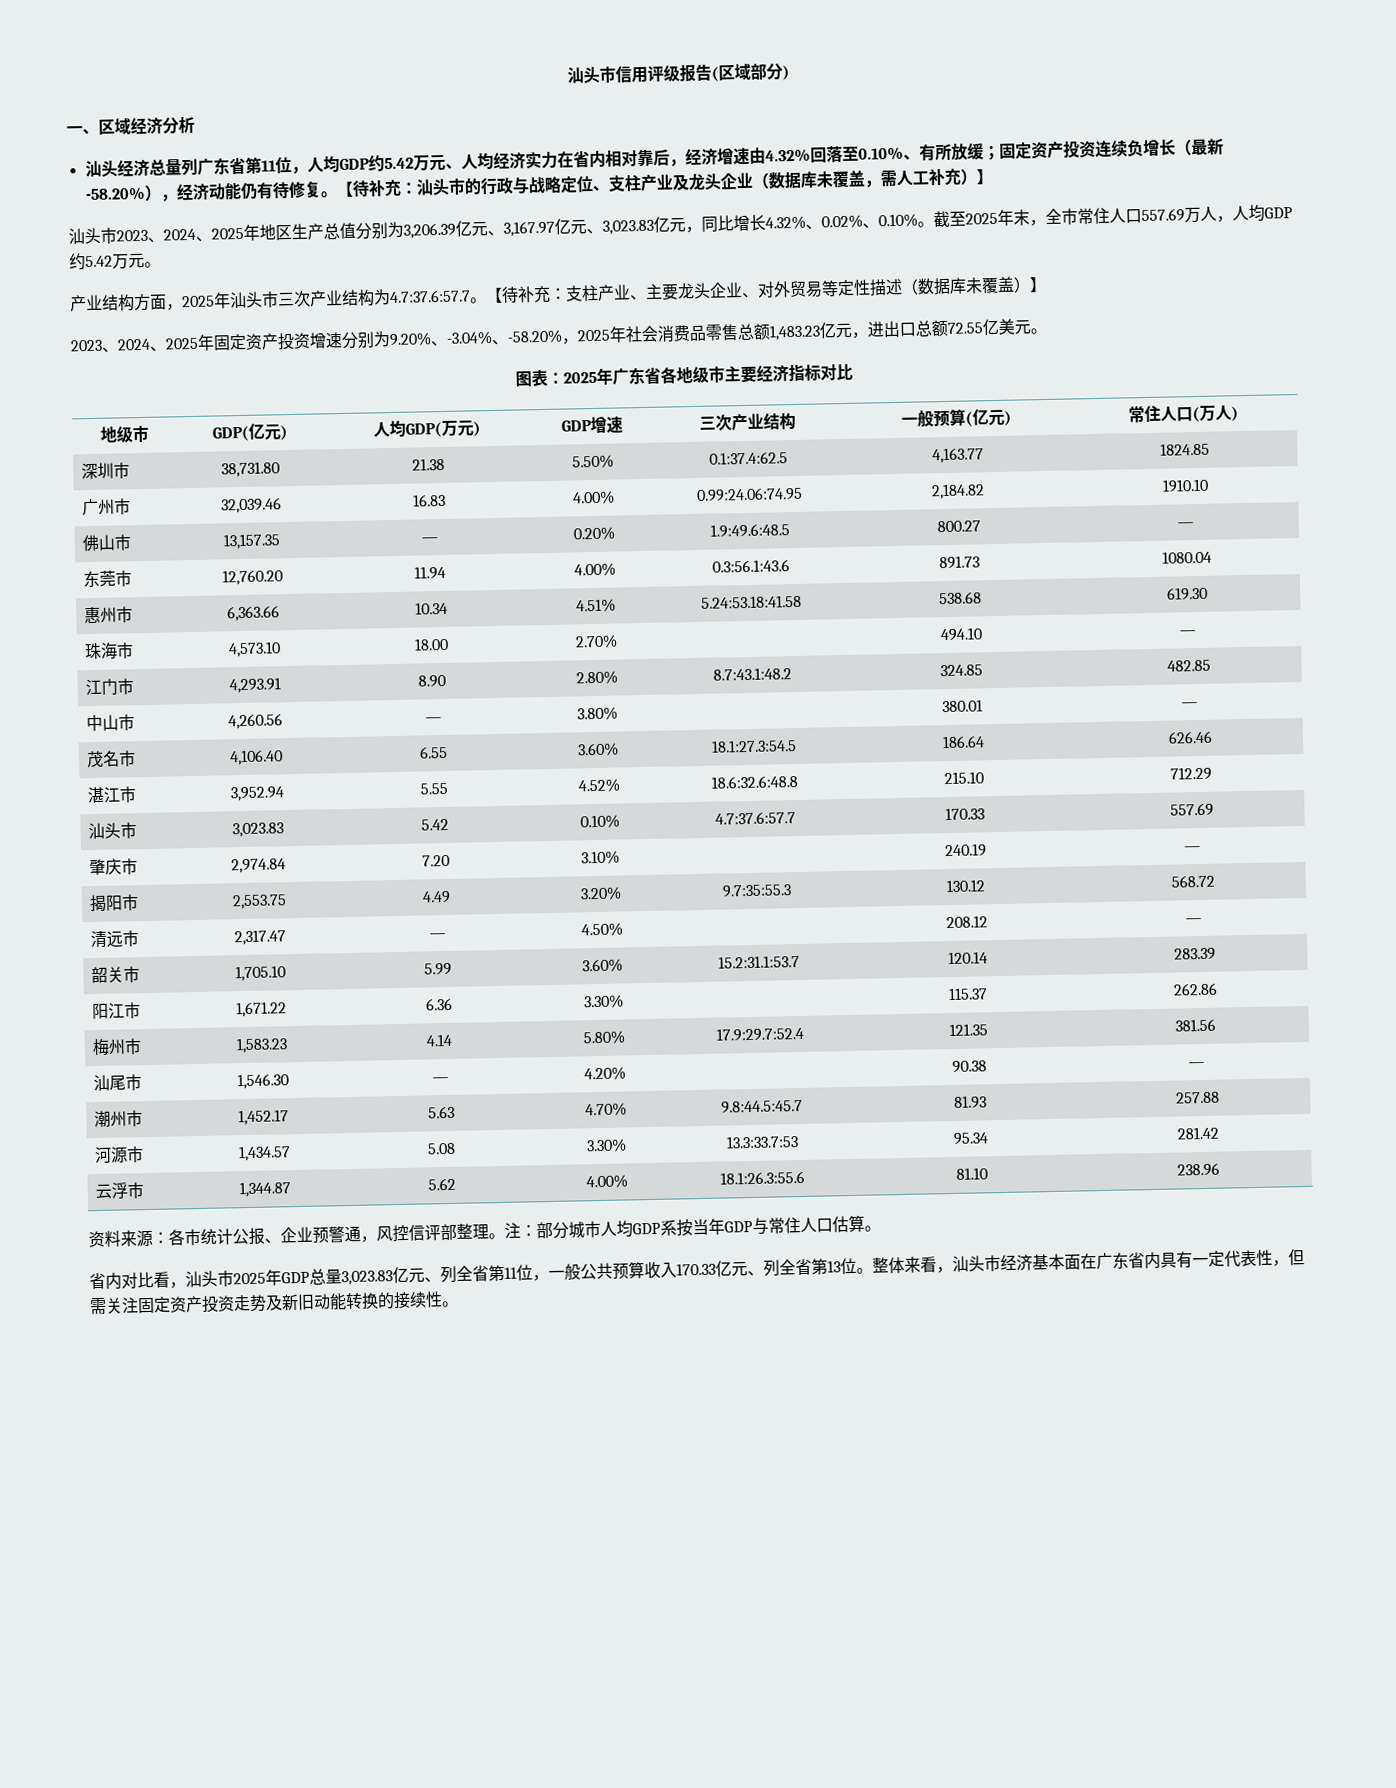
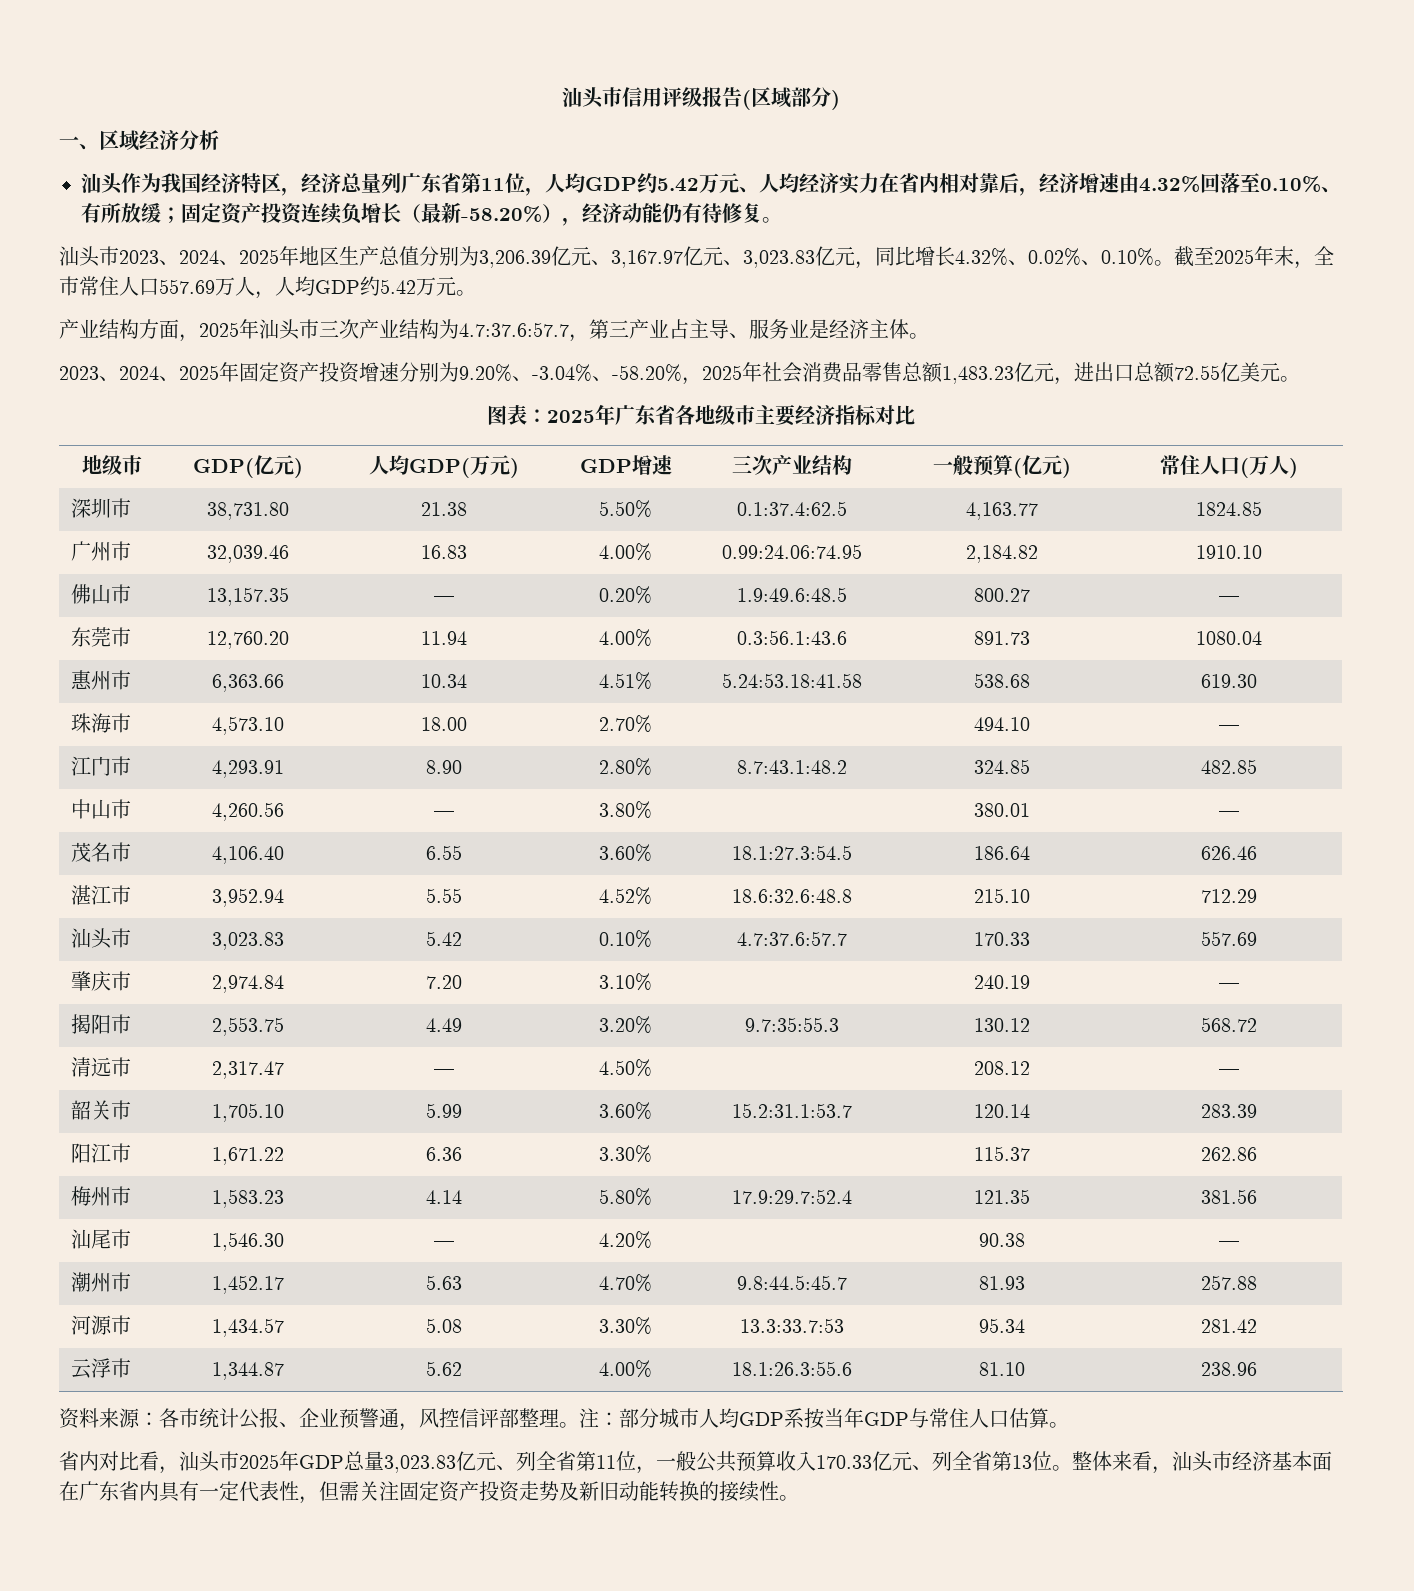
- 汕头经济总量列广东省第11位，人均GDP约5.42万元、人均经济实力在省内相对靠后，经济增速由4.32%回落至0.10%、有所放缓；固定资产投资连续负增长（最新-58.20%），经济动能仍有待修复。【待补充：汕头市的行政与战略定位、支柱产业及龙头企业（数据库未覆盖，需人工补充）】
+ 汕头作为我国经济特区，经济总量列广东省第11位，人均GDP约5.42万元、人均经济实力在省内相对靠后，经济增速由4.32%回落至0.10%、有所放缓；固定资产投资连续负增长（最新-58.20%），经济动能仍有待修复。
- 产业结构方面，2025年汕头市三次产业结构为4.7:37.6:57.7。【待补充：支柱产业、主要龙头企业、对外贸易等定性描述（数据库未覆盖）】
+ 产业结构方面，2025年汕头市三次产业结构为4.7:37.6:57.7，第三产业占主导、服务业是经济主体。

